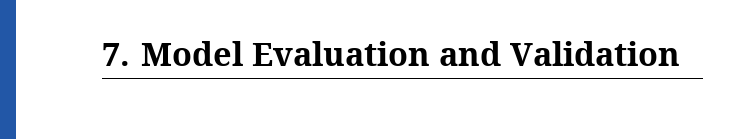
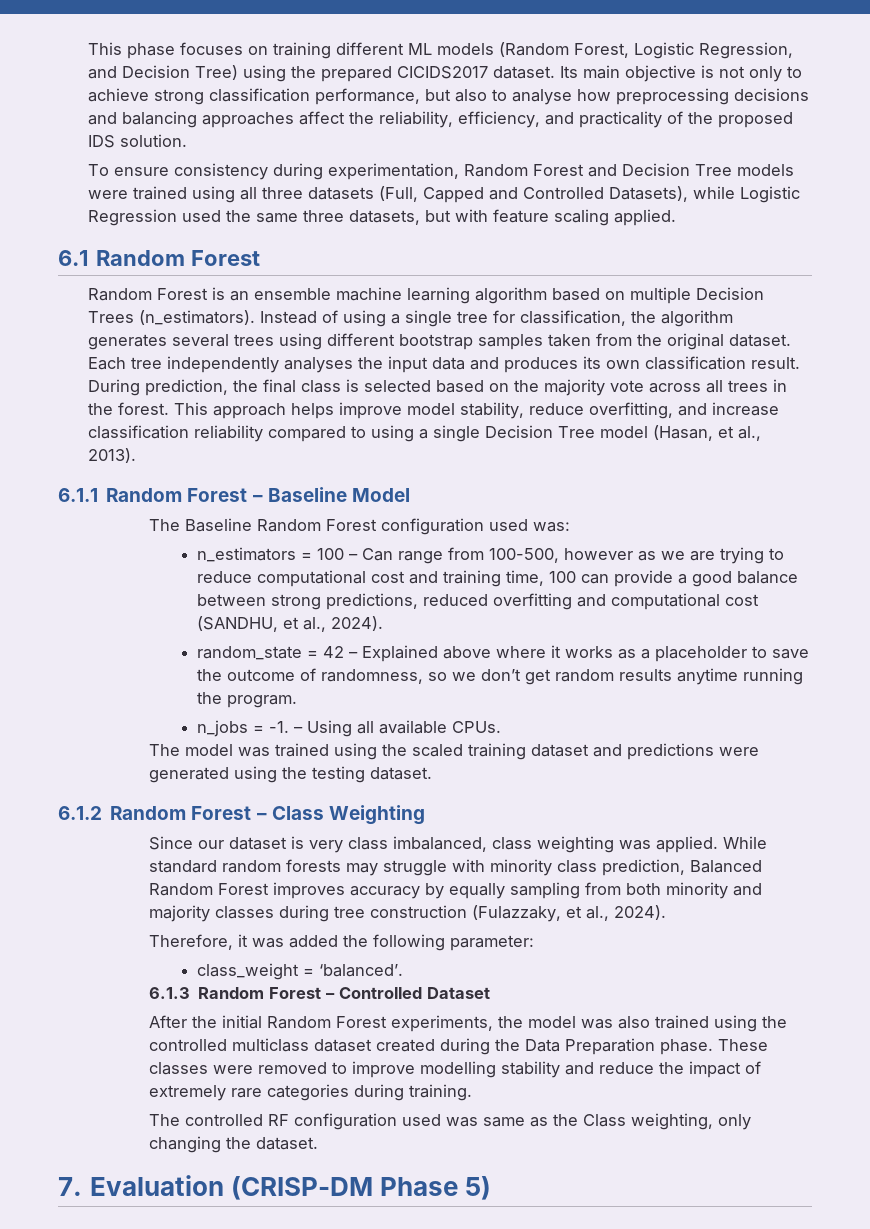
- 7. Model Evaluation and Validation
+ This phase focuses on training different ML models (Random Forest, Logistic Regression, and Decision Tree) using the prepared CICIDS2017 dataset. Its main objective is not only to achieve strong classification performance, but also to analyse how preprocessing decisions and balancing approaches affect the reliability, efficiency, and practicality of the proposed IDS solution.
+ To ensure consistency during experimentation, Random Forest and Decision Tree models were trained using all three datasets (Full, Capped and Controlled Datasets), while Logistic Regression used the same three datasets, but with feature scaling applied.
+ 6.1 Random Forest
+ Random Forest is an ensemble machine learning algorithm based on multiple Decision Trees (n_estimators). Instead of using a single tree for classification, the algorithm generates several trees using different bootstrap samples taken from the original dataset. Each tree independently analyses the input data and produces its own classification result. During prediction, the final class is selected based on the majority vote across all trees in the forest. This approach helps improve model stability, reduce overfitting, and increase classification reliability compared to using a single Decision Tree model (Hasan, et al., 2013).
+ 6.1.1 Random Forest – Baseline Model
+ The Baseline Random Forest configuration used was:
+ n_estimators = 100 – Can range from 100-500, however as we are trying to reduce computational cost and training time, 100 can provide a good balance between strong predictions, reduced overfitting and computational cost (SANDHU, et al., 2024).
+ random_state = 42 – Explained above where it works as a placeholder to save the outcome of randomness, so we don’t get random results anytime running the program.
+ n_jobs = -1. – Using all available CPUs.
+ The model was trained using the scaled training dataset and predictions were generated using the testing dataset.
+ 6.1.2 Random Forest – Class Weighting
+ Since our dataset is very class imbalanced, class weighting was applied. While standard random forests may struggle with minority class prediction, Balanced Random Forest improves accuracy by equally sampling from both minority and majority classes during tree construction (Fulazzaky, et al., 2024).
+ Therefore, it was added the following parameter:
+ class_weight = ‘balanced’.
+ 6.1.3 Random Forest – Controlled Dataset
+ After the initial Random Forest experiments, the model was also trained using the controlled multiclass dataset created during the Data Preparation phase. These classes were removed to improve modelling stability and reduce the impact of extremely rare categories during training.
+ The controlled RF configuration used was same as the Class weighting, only changing the dataset.
+ 7. Evaluation (CRISP-DM Phase 5)

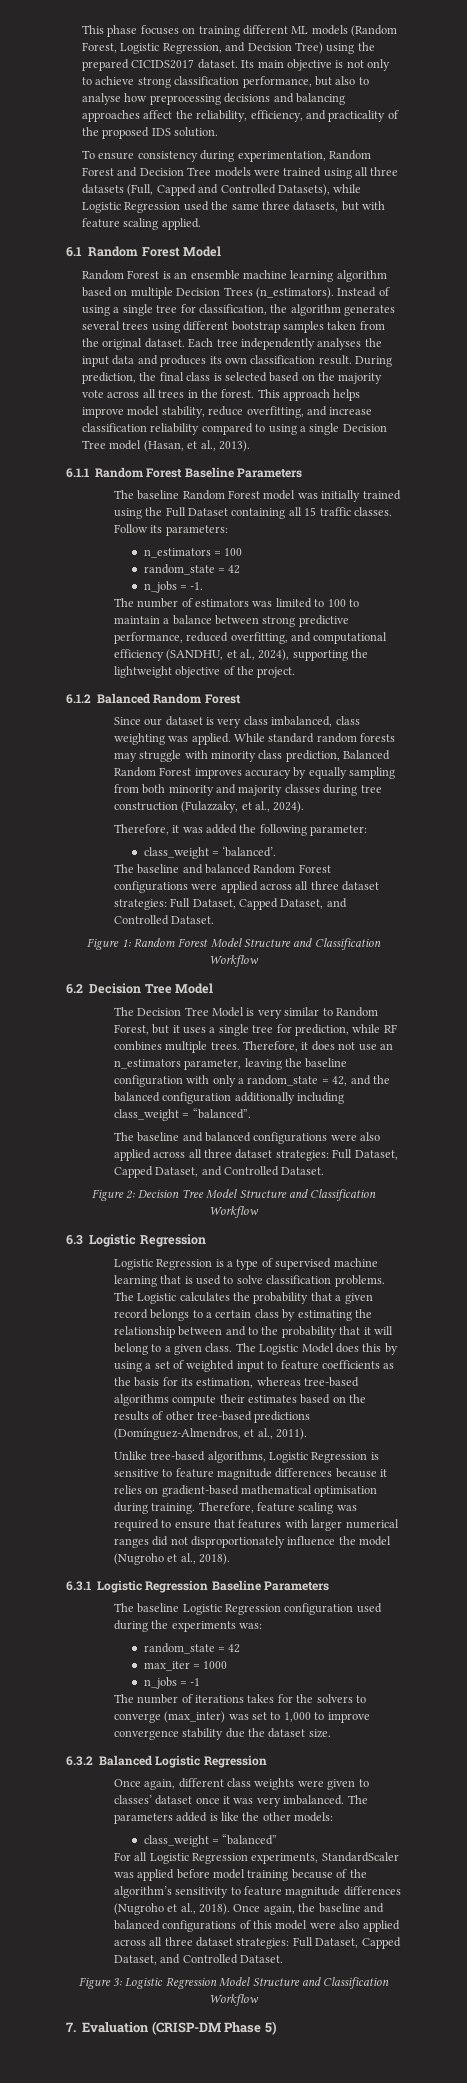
- 6.1 Random Forest
+ 6.1 Random Forest Model
- 6.1.1 Random Forest – Baseline Model
- The Baseline Random Forest configuration used was:
- n_estimators = 100 – Can range from 100-500, however as we are trying to reduce computational cost and training time, 100 can provide a good balance between strong predictions, reduced overfitting and computational cost (SANDHU, et al., 2024).
- random_state = 42 – Explained above where it works as a placeholder to save the outcome of randomness, so we don’t get random results anytime running the program.
- n_jobs = -1. – Using all available CPUs.
- The model was trained using the scaled training dataset and predictions were generated using the testing dataset.
+ 6.1.1 Random Forest Baseline Parameters
+ The baseline Random Forest model was initially trained using the Full Dataset containing all 15 traffic classes. Follow its parameters:
+ n_estimators = 100
+ random_state = 42
+ n_jobs = -1.
+ The number of estimators was limited to 100 to maintain a balance between strong predictive performance, reduced overfitting, and computational efficiency (SANDHU, et al., 2024), supporting the lightweight objective of the project.
- 6.1.2 Random Forest – Class Weighting
+ 6.1.2 Balanced Random Forest
- 6.1.3 Random Forest – Controlled Dataset
- After the initial Random Forest experiments, the model was also trained using the controlled multiclass dataset created during the Data Preparation phase. These classes were removed to improve modelling stability and reduce the impact of extremely rare categories during training.
- The controlled RF configuration used was same as the Class weighting, only changing the dataset.
+ The baseline and balanced Random Forest configurations were applied across all three dataset strategies: Full Dataset, Capped Dataset, and Controlled Dataset.
+ Figure 1: Random Forest Model Structure and Classification Workflow
+ 6.2 Decision Tree Model
+ The Decision Tree Model is very similar to Random Forest, but it uses a single tree for prediction, while RF combines multiple trees. Therefore, it does not use an n_estimators parameter, leaving the baseline configuration with only a random_state = 42, and the balanced configuration additionally including class_weight = “balanced”.
+ The baseline and balanced configurations were also applied across all three dataset strategies: Full Dataset, Capped Dataset, and Controlled Dataset.
+ Figure 2: Decision Tree Model Structure and Classification Workflow
+ 6.3 Logistic Regression
+ Logistic Regression is a type of supervised machine learning that is used to solve classification problems. The Logistic calculates the probability that a given record belongs to a certain class by estimating the relationship between and to the probability that it will belong to a given class. The Logistic Model does this by using a set of weighted input to feature coefficients as the basis for its estimation, whereas tree-based algorithms compute their estimates based on the results of other tree-based predictions (Domínguez-Almendros, et al., 2011).
+ Unlike tree-based algorithms, Logistic Regression is sensitive to feature magnitude differences because it relies on gradient-based mathematical optimisation during training. Therefore, feature scaling was required to ensure that features with larger numerical ranges did not disproportionately influence the model (Nugroho et al., 2018).
+ 6.3.1 Logistic Regression Baseline Parameters
+ The baseline Logistic Regression configuration used during the experiments was:
+ random_state = 42
+ max_iter = 1000
+ n_jobs = -1
+ The number of iterations takes for the solvers to converge (max_inter) was set to 1,000 to improve convergence stability due the dataset size.
+ 6.3.2 Balanced Logistic Regression
+ Once again, different class weights were given to classes’ dataset once it was very imbalanced. The parameters added is like the other models:
+ class_weight = “balanced”
+ For all Logistic Regression experiments, StandardScaler was applied before model training because of the algorithm’s sensitivity to feature magnitude differences (Nugroho et al., 2018). Once again, the baseline and balanced configurations of this model were also applied across all three dataset strategies: Full Dataset, Capped Dataset, and Controlled Dataset.
+ Figure 3: Logistic Regression Model Structure and Classification Workflow

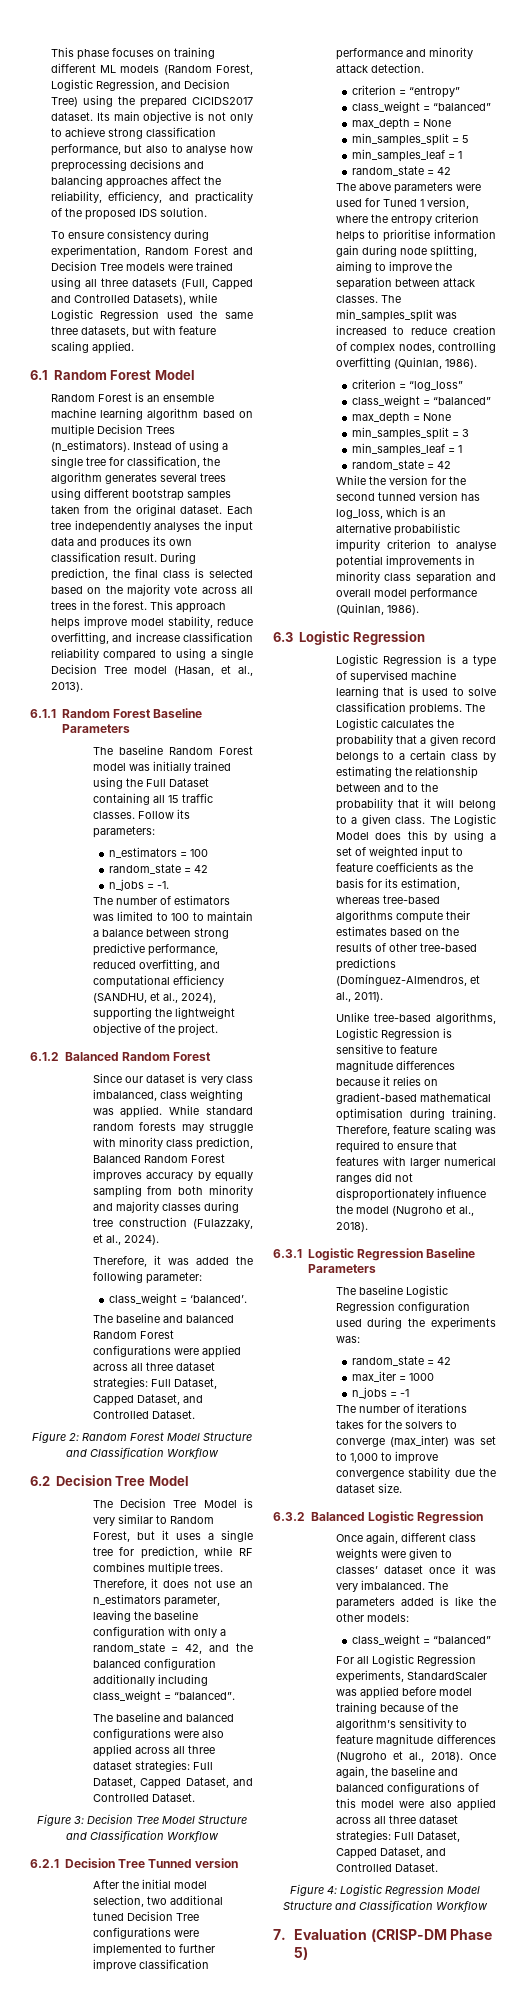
- Figure 1: Random Forest Model Structure and Classification Workflow
+ Figure 2: Random Forest Model Structure and Classification Workflow
- Figure 2: Decision Tree Model Structure and Classification Workflow
+ Figure 3: Decision Tree Model Structure and Classification Workflow
+ 6.2.1 Decision Tree Tunned version
+ After the initial model selection, two additional tuned Decision Tree configurations were implemented to further improve classification performance and minority attack detection.
+ criterion = “entropy”
+ class_weight = “balanced”
+ max_depth = None
+ min_samples_split = 5
+ min_samples_leaf = 1
+ random_state = 42
+ The above parameters were used for Tuned 1 version, where the entropy criterion helps to prioritise information gain during node splitting, aiming to improve the separation between attack classes. The min_samples_split was increased to reduce creation of complex nodes, controlling overfitting (Quinlan, 1986).
+ criterion = “log_loss”
+ class_weight = “balanced”
+ max_depth = None
+ min_samples_split = 3
+ min_samples_leaf = 1
+ random_state = 42
+ While the version for the second tunned version has log_loss, which is an alternative probabilistic impurity criterion to analyse potential improvements in minority class separation and overall model performance (Quinlan, 1986).
- Figure 3: Logistic Regression Model Structure and Classification Workflow
+ Figure 4: Logistic Regression Model Structure and Classification Workflow

